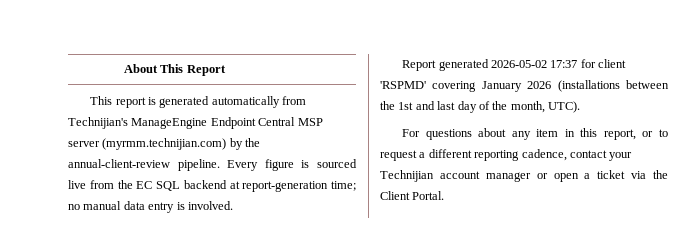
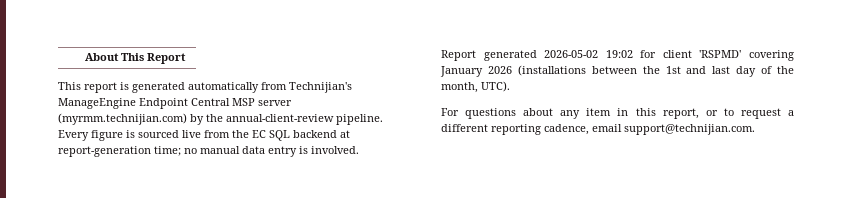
- Report generated 2026-05-02 17:37 for client 'RSPMD' covering January 2026 (installations between the 1st and last day of the month, UTC).
+ Report generated 2026-05-02 19:02 for client 'RSPMD' covering January 2026 (installations between the 1st and last day of the month, UTC).
- For questions about any item in this report, or to request a different reporting cadence, contact your Technijian account manager or open a ticket via the Client Portal.
+ For questions about any item in this report, or to request a different reporting cadence, email support@technijian.com.

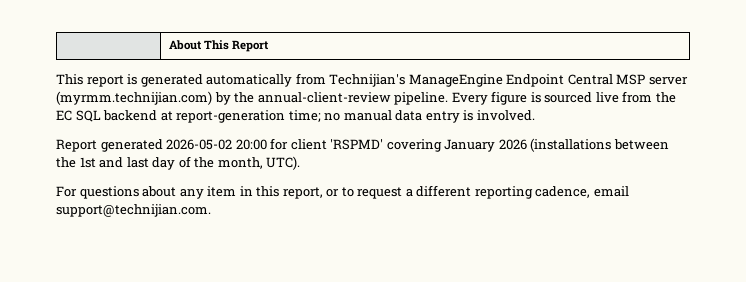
- Report generated 2026-05-02 19:02 for client 'RSPMD' covering January 2026 (installations between the 1st and last day of the month, UTC).
+ Report generated 2026-05-02 20:00 for client 'RSPMD' covering January 2026 (installations between the 1st and last day of the month, UTC).

